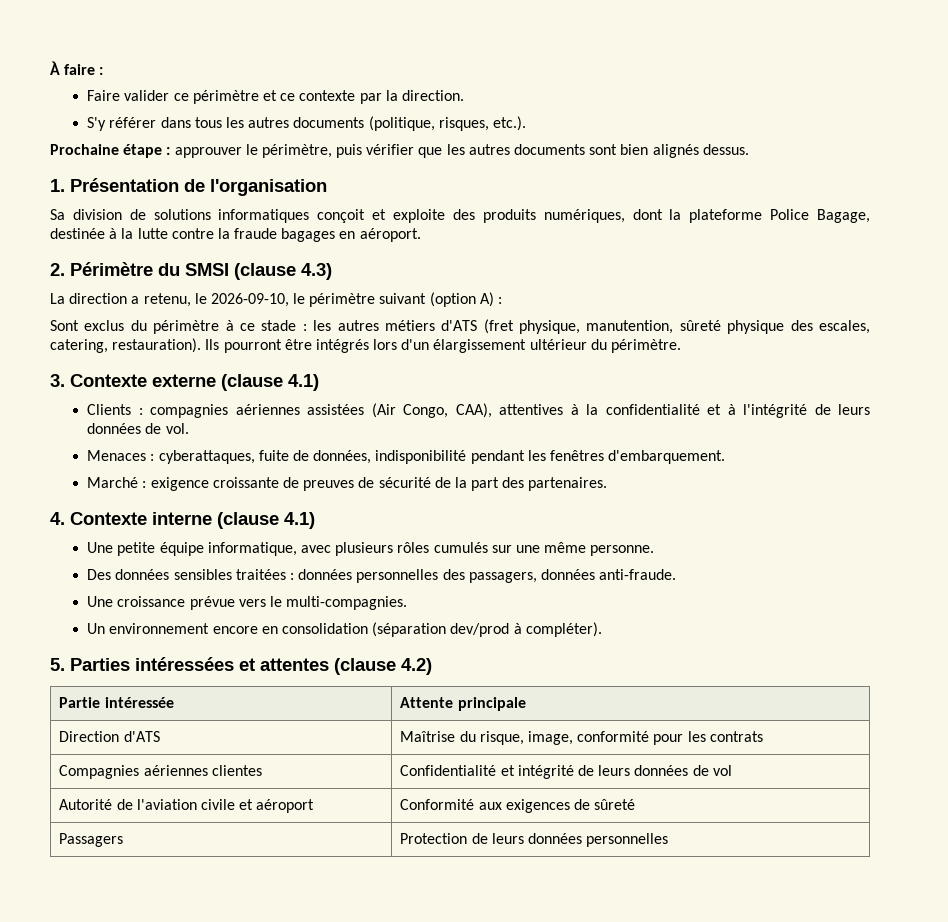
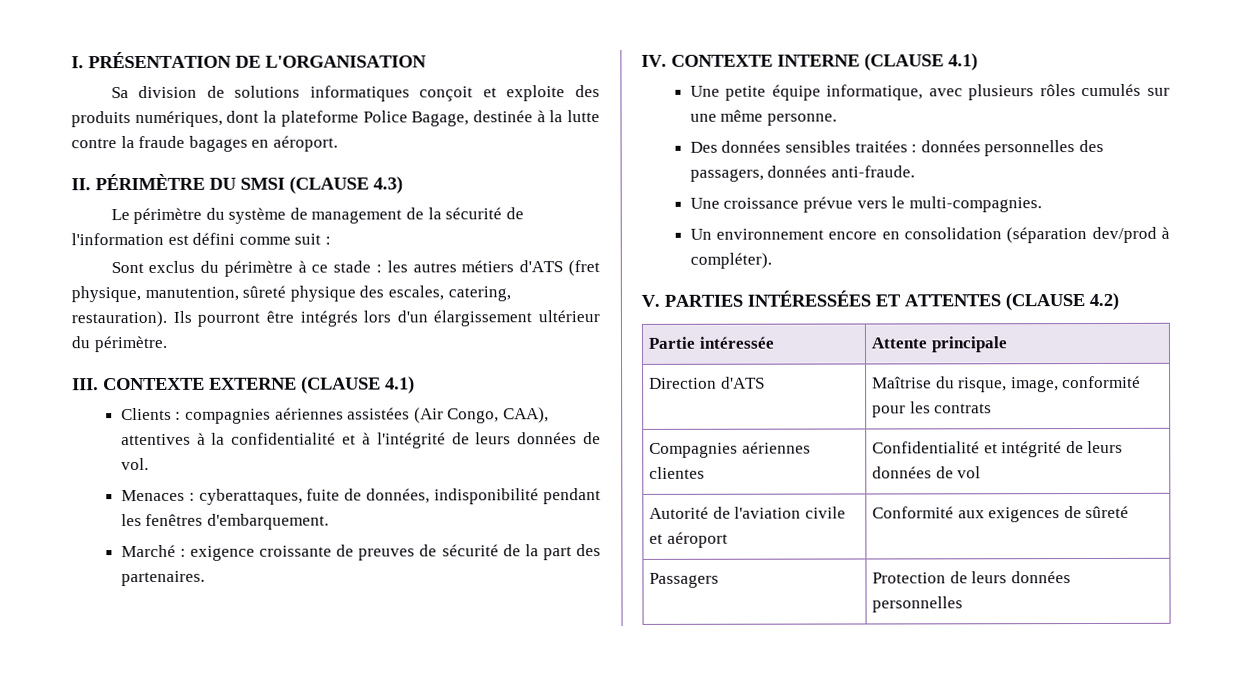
- À faire :
- Faire valider ce périmètre et ce contexte par la direction.
- S'y référer dans tous les autres documents (politique, risques, etc.).
- Prochaine étape : approuver le périmètre, puis vérifier que les autres documents sont bien alignés dessus.
- 1. Présentation de l'organisation
+ I. PRÉSENTATION DE L'ORGANISATION
- 2. Périmètre du SMSI (clause 4.3)
- La direction a retenu, le 2026-09-10, le périmètre suivant (option A) :
+ II. PÉRIMÈTRE DU SMSI (CLAUSE 4.3)
+ Le périmètre du système de management de la sécurité de l'information est défini comme suit :
- 3. Contexte externe (clause 4.1)
+ III. CONTEXTE EXTERNE (CLAUSE 4.1)
- 4. Contexte interne (clause 4.1)
+ IV. CONTEXTE INTERNE (CLAUSE 4.1)
- 5. Parties intéressées et attentes (clause 4.2)
+ V. PARTIES INTÉRESSÉES ET ATTENTES (CLAUSE 4.2)

